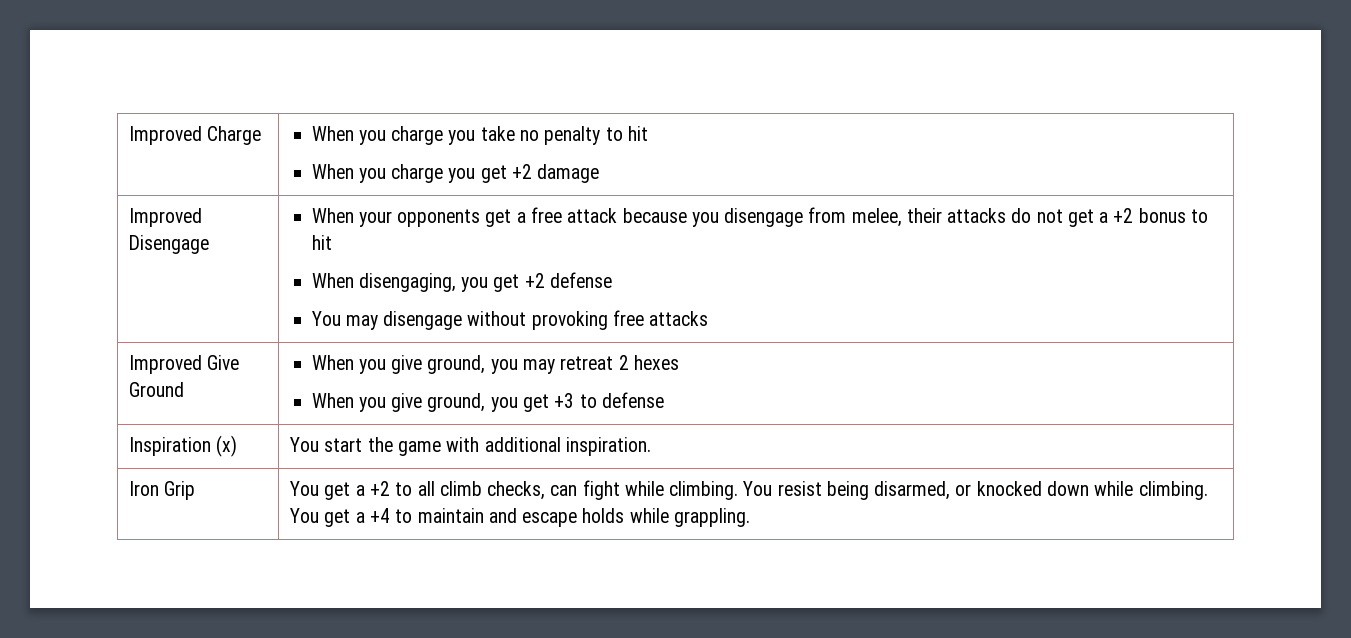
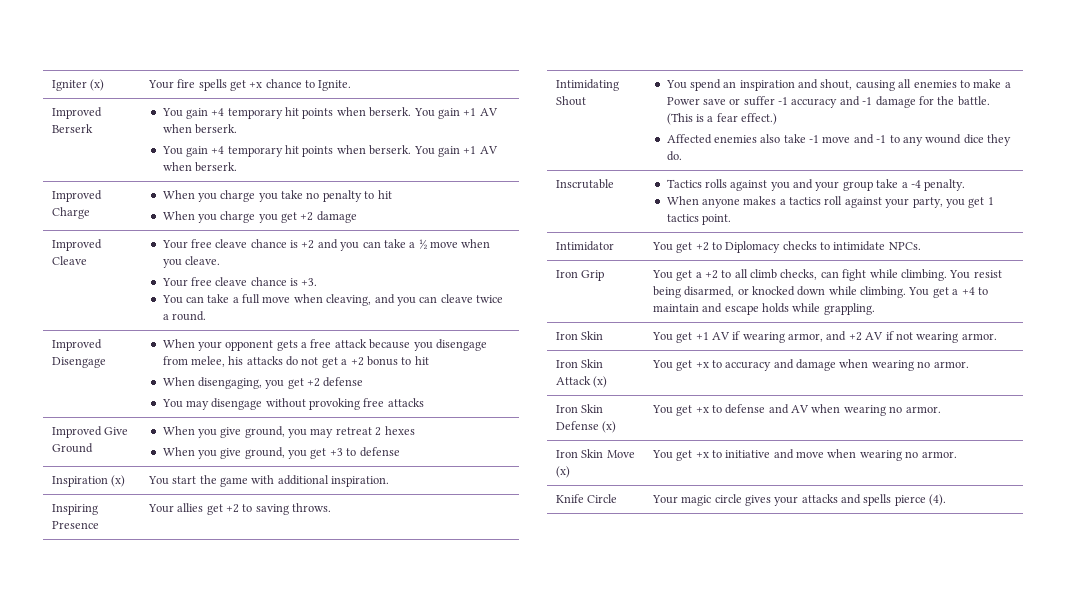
+ Igniter (x) | Your fire spells get +x chance to Ignite.
+ Improved Berserk | You gain +4 temporary hit points when berserk. You gain +1 AV when berserk.
+ You gain +4 temporary hit points when berserk. You gain +1 AV when berserk.
+ Improved Cleave | Your free cleave chance is +2 and you can take a ½ move when you cleave.
+ Your free cleave chance is +3.
+ You can take a full move when cleaving, and you can cleave twice a round.
- Improved Disengage | When your opponents get a free attack because you disengage from melee, their attacks do not get a +2 bonus to hit
+ Improved Disengage | When your opponent gets a free attack because you disengage from melee, his attacks do not get a +2 bonus to hit
+ Inspiring Presence | Your allies get +2 to saving throws.
+ Intimidating Shout | You spend an inspiration and shout, causing all enemies to make a Power save or suffer -1 accuracy and -1 damage for the battle. (This is a fear effect.)
+ Affected enemies also take -1 move and -1 to any wound dice they do.
+ Inscrutable | Tactics rolls against you and your group take a -4 penalty.
+ When anyone makes a tactics roll against your party, you get 1 tactics point.
+ Intimidator | You get +2 to Diplomacy checks to intimidate NPCs.
+ Iron Skin | You get +1 AV if wearing armor, and +2 AV if not wearing armor.
+ Iron Skin Attack (x) | You get +x to accuracy and damage when wearing no armor.
+ Iron Skin Defense (x) | You get +x to defense and AV when wearing no armor.
+ Iron Skin Move (x) | You get +x to initiative and move when wearing no armor.
+ Knife Circle | Your magic circle gives your attacks and spells pierce (4).

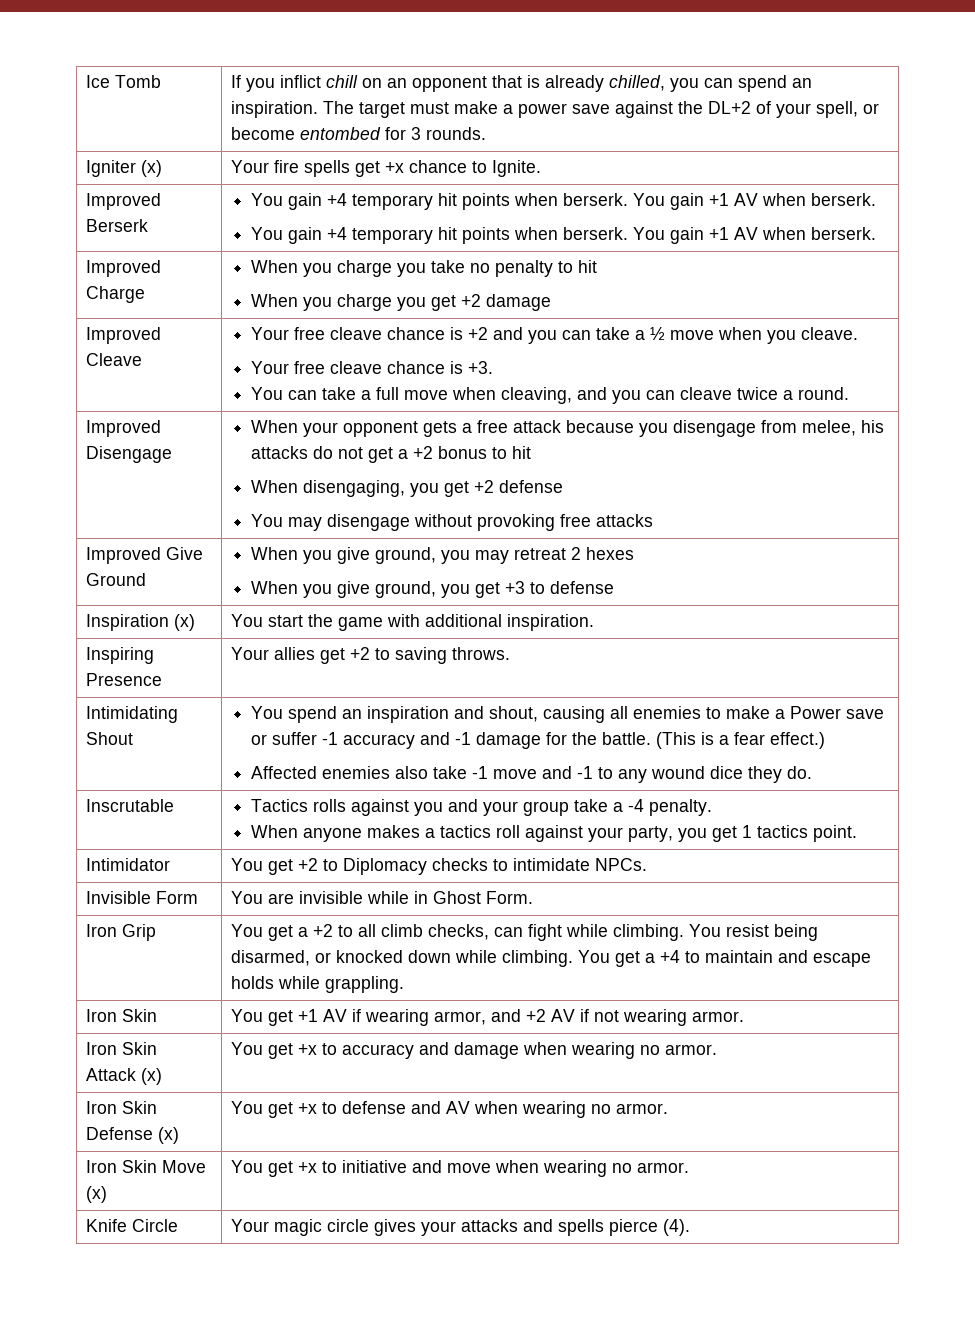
+ Ice Tomb | If you inflict chill on an opponent that is already chilled, you can spend an inspiration. The target must make a power save against the DL+2 of your spell, or become entombed for 3 rounds.
+ Invisible Form | You are invisible while in Ghost Form.

